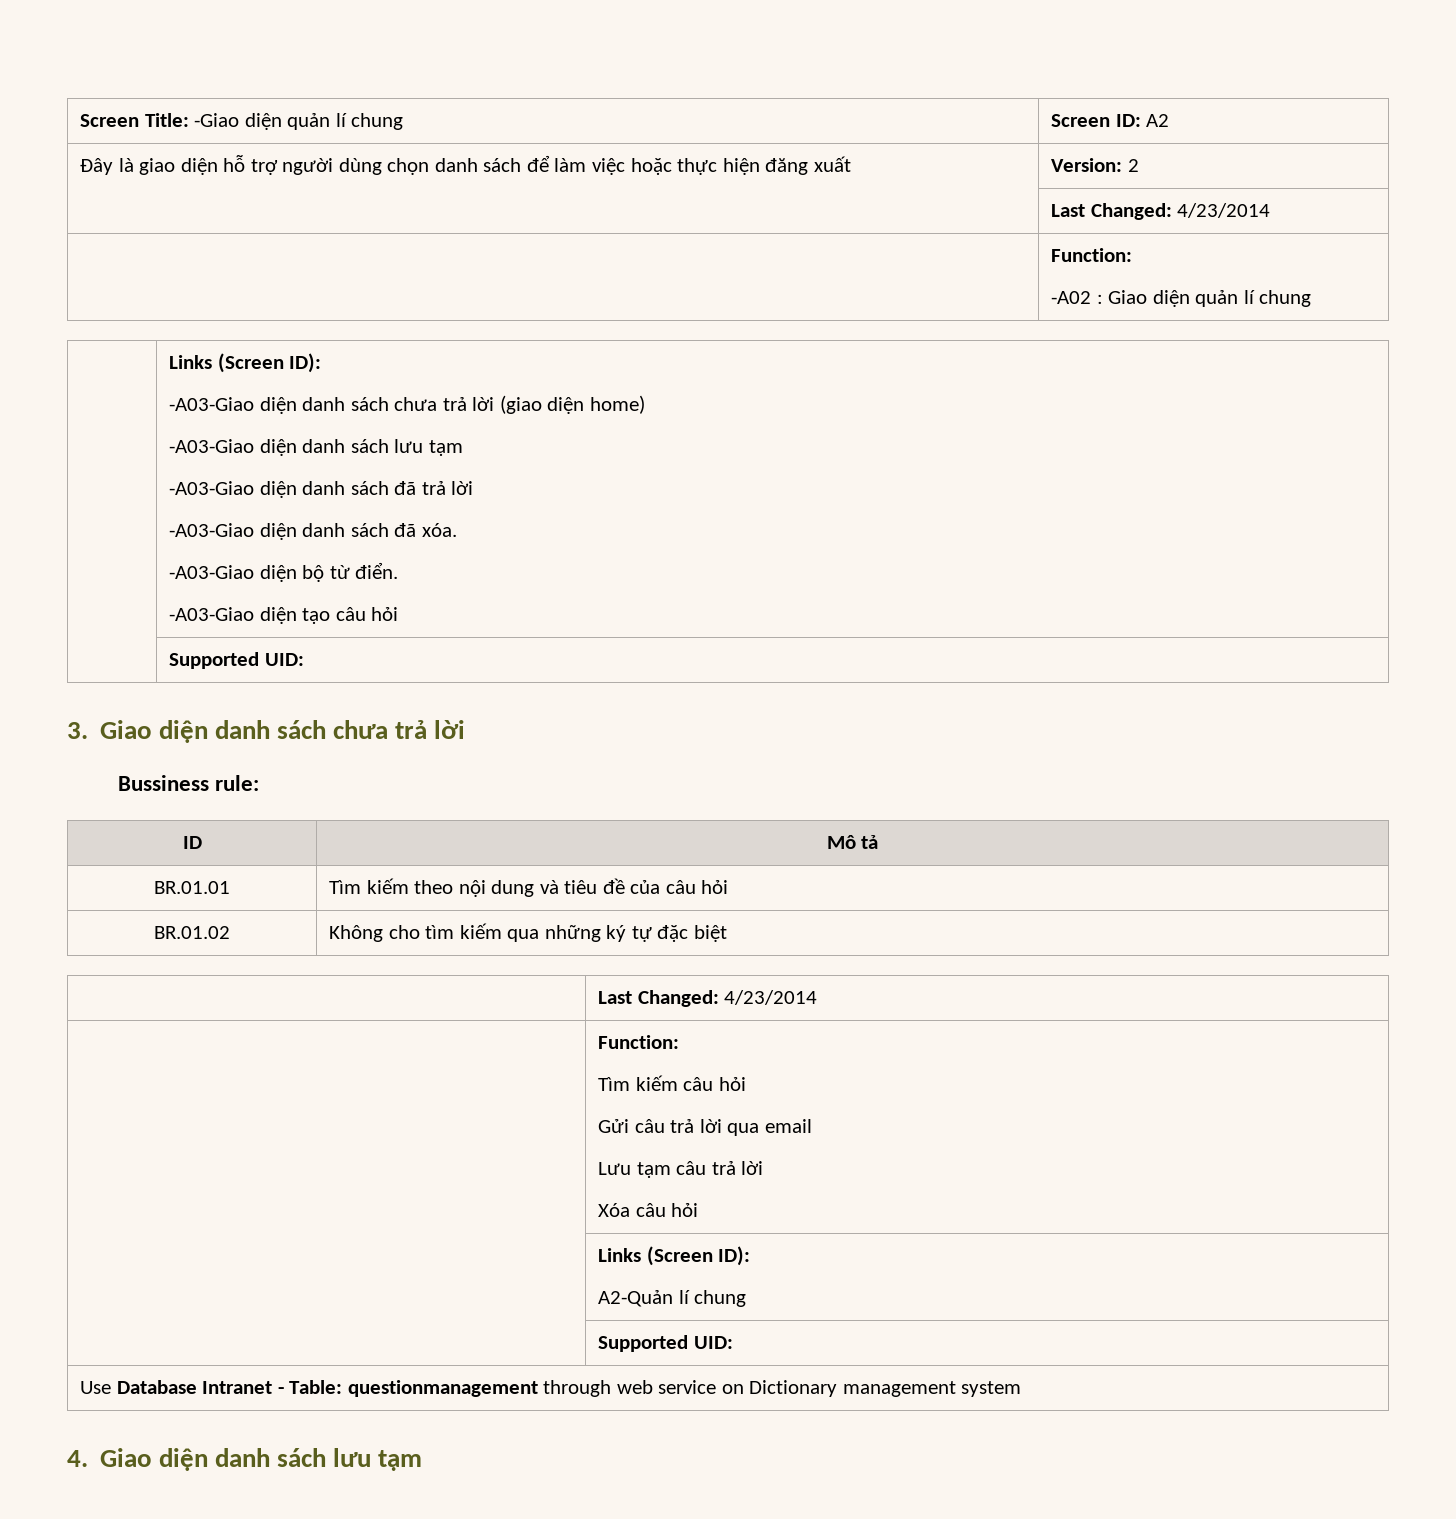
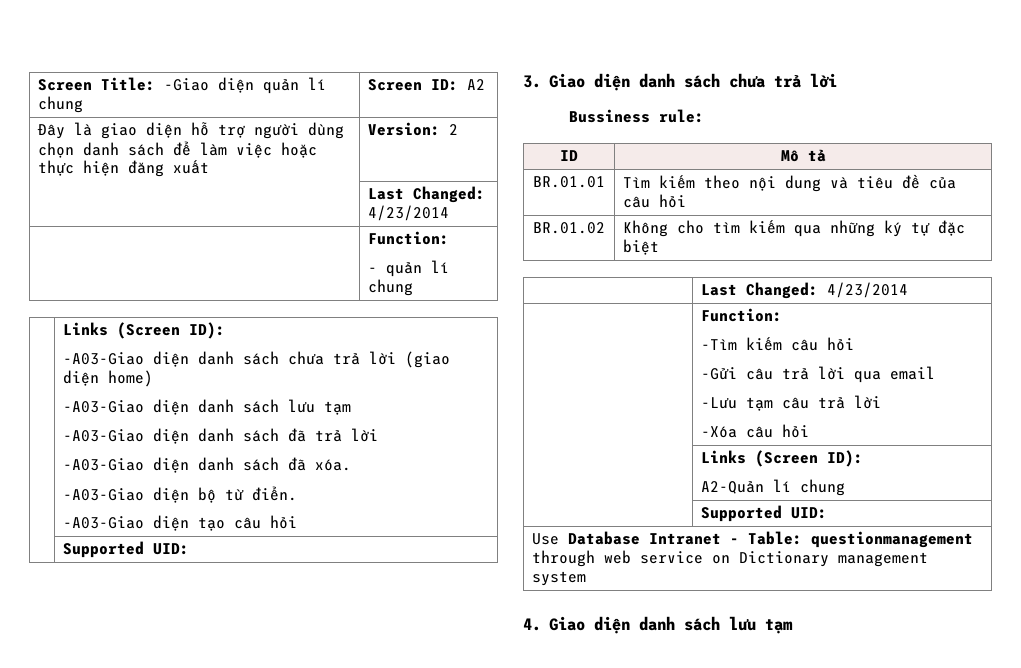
  Đây là giao diện hỗ trợ người dùng chọn danh sách để làm việc hoặc thực hiện đăng xuất | Version: 2
  | Last Changed: 4/23/2014
  | Function:
- -A02 : Giao diện quản lí chung
+ - quản lí chung
  BR.01.02 | Không cho tìm kiếm qua những ký tự đặc biệt
  | Last Changed: 4/23/2014
  | Function:
- Tìm kiếm câu hỏi
- Gửi câu trả lời qua email
- Lưu tạm câu trả lời
- Xóa câu hỏi
+ -Tìm kiếm câu hỏi
+ -Gửi câu trả lời qua email
+ -Lưu tạm câu trả lời
+ -Xóa câu hỏi

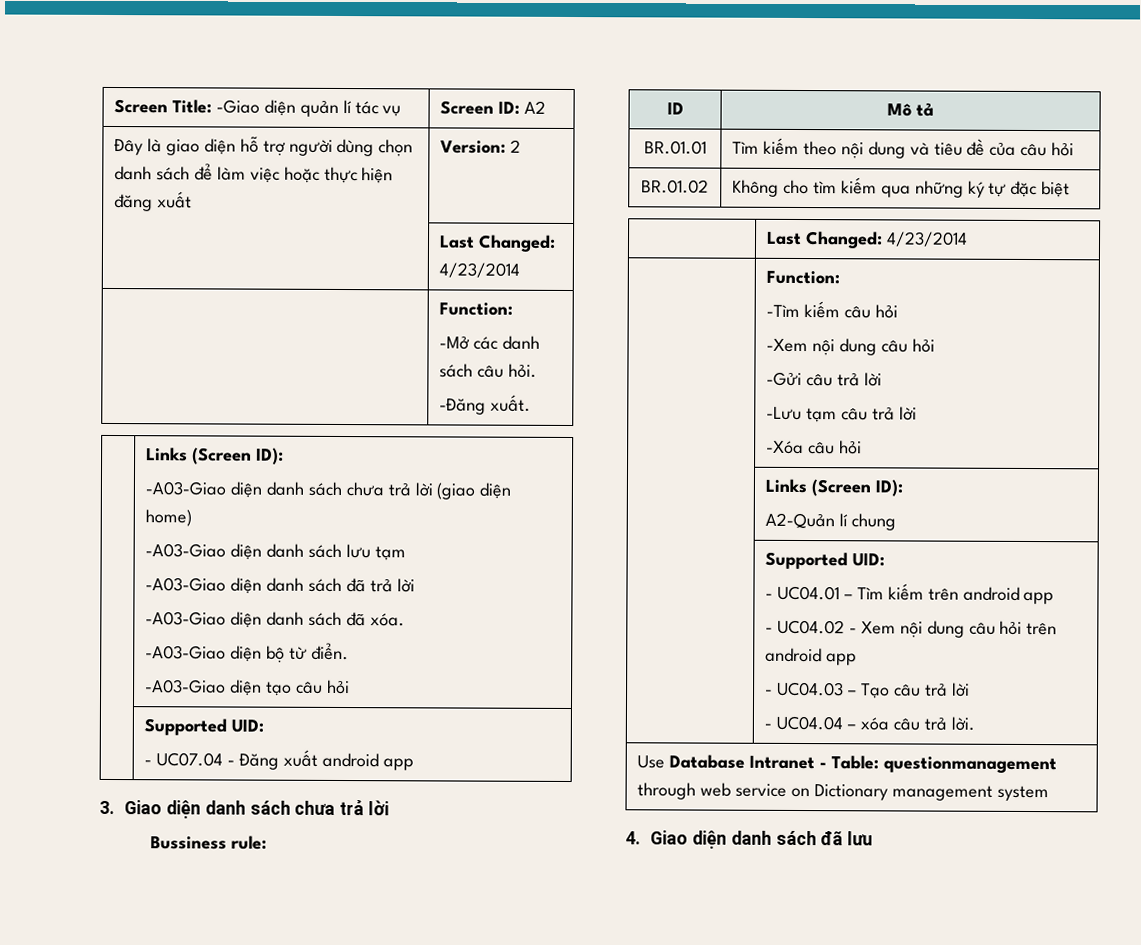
- Screen Title: -Giao diện quản lí chung | Screen ID: A2
+ Screen Title: -Giao diện quản lí tác vụ | Screen ID: A2
  Đây là giao diện hỗ trợ người dùng chọn danh sách để làm việc hoặc thực hiện đăng xuất | Version: 2
  | Last Changed: 4/23/2014
  | Function:
- - quản lí chung
+ -Mở các danh sách câu hỏi.
+ -Đăng xuất.
  -A03-Giao diện tạo câu hỏi
  | Supported UID:
+ - UC07.04 - Đăng xuất android app
  BR.01.02 | Không cho tìm kiếm qua những ký tự đặc biệt
  | Last Changed: 4/23/2014
  | Function:
  -Tìm kiếm câu hỏi
- -Gửi câu trả lời qua email
+ -Xem nội dung câu hỏi
+ -Gửi câu trả lời
  -Lưu tạm câu trả lời
  -Xóa câu hỏi
  | Links (Screen ID):
  A2-Quản lí chung
  | Supported UID:
+ - UC04.01 – Tìm kiếm trên android app
+ - UC04.02 - Xem nội dung câu hỏi trên android app
+ - UC04.03 – Tạo câu trả lời
+ - UC04.04 – xóa câu trả lời.
- 4. Giao diện danh sách lưu tạm
+ 4. Giao diện danh sách đã lưu

